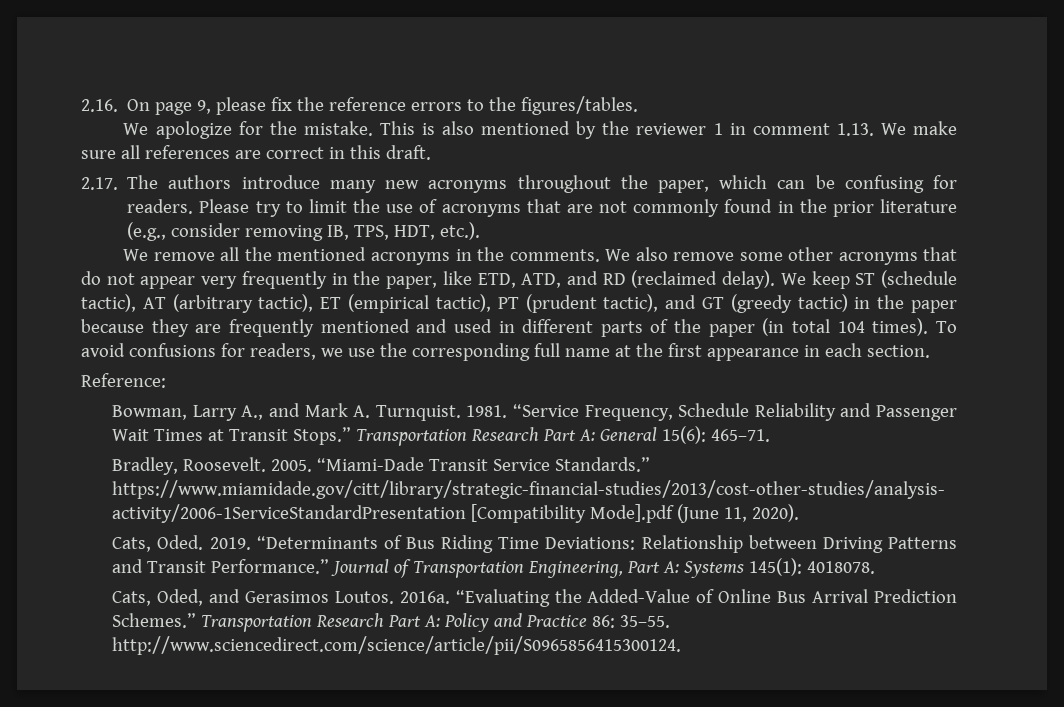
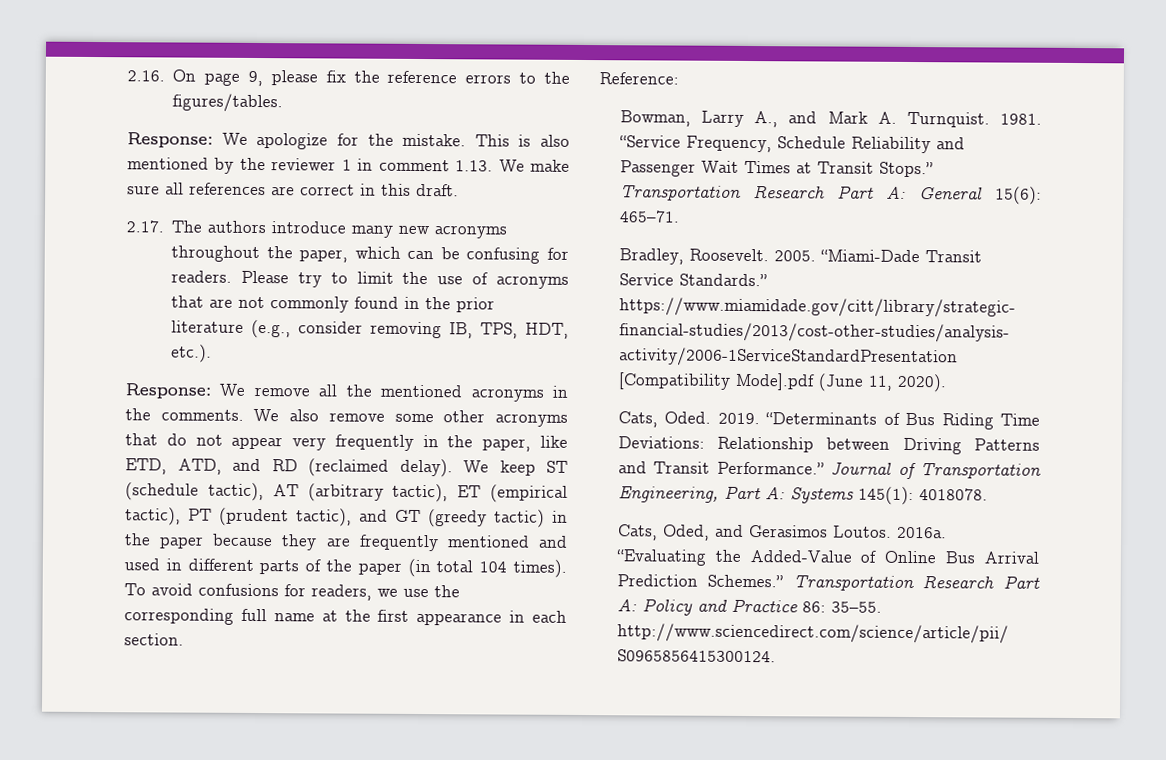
- We apologize for the mistake.
+ Response: We apologize for the mistake.
- We remove all the mentioned acronyms in the comments.
+ Response: We remove all the mentioned acronyms in the comments.

